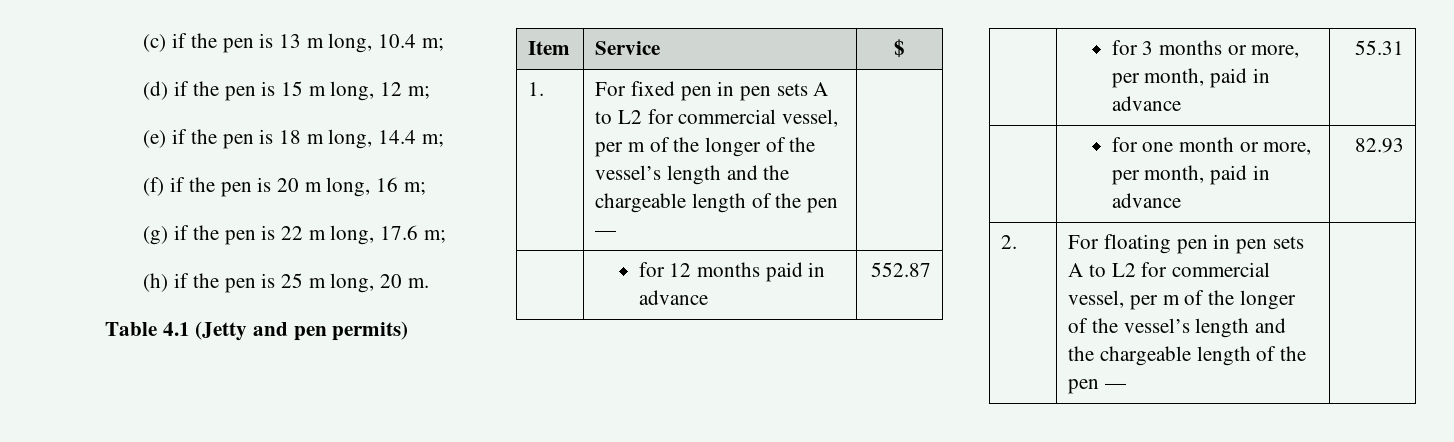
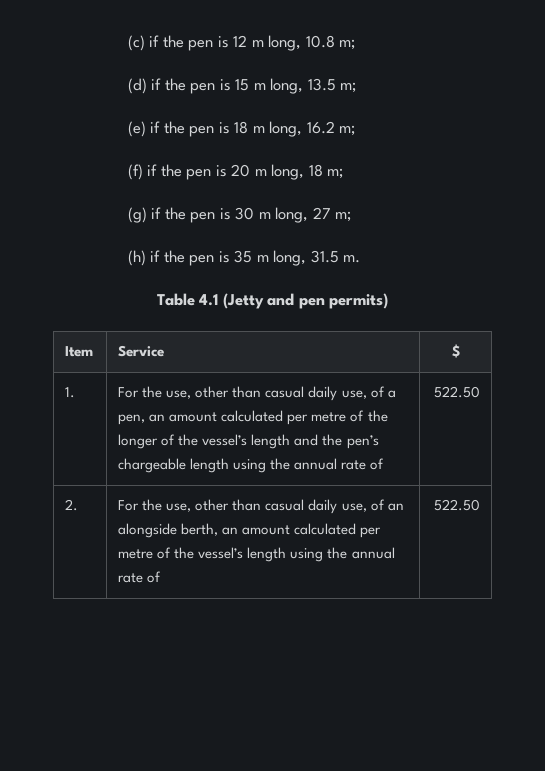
- (c) if the pen is 13 m long, 10.4 m;
+ (c) if the pen is 12 m long, 10.8 m;
- (d) if the pen is 15 m long, 12 m;
+ (d) if the pen is 15 m long, 13.5 m;
- (e) if the pen is 18 m long, 14.4 m;
+ (e) if the pen is 18 m long, 16.2 m;
- (f) if the pen is 20 m long, 16 m;
+ (f) if the pen is 20 m long, 18 m;
- (g) if the pen is 22 m long, 17.6 m;
+ (g) if the pen is 30 m long, 27 m;
- (h) if the pen is 25 m long, 20 m.
+ (h) if the pen is 35 m long, 31.5 m.
- 1. | For fixed pen in pen sets A to L2 for commercial vessel, per m of the longer of the vessel’s length and the chargeable length of the pen — |
- | for 12 months paid in advance | 552.87
- | for 3 months or more, per month, paid in advance | 55.31
- | for one month or more, per month, paid in advance | 82.93
- 2. | For floating pen in pen sets A to L2 for commercial vessel, per m of the longer of the vessel’s length and the chargeable length of the pen — |
+ 1. | For the use, other than casual daily use, of a pen, an amount calculated per metre of the longer of the vessel’s length and the pen’s chargeable length using the annual rate of | 522.50
+ 2. | For the use, other than casual daily use, of an alongside berth, an amount calculated per metre of the vessel’s length using the annual rate of | 522.50

